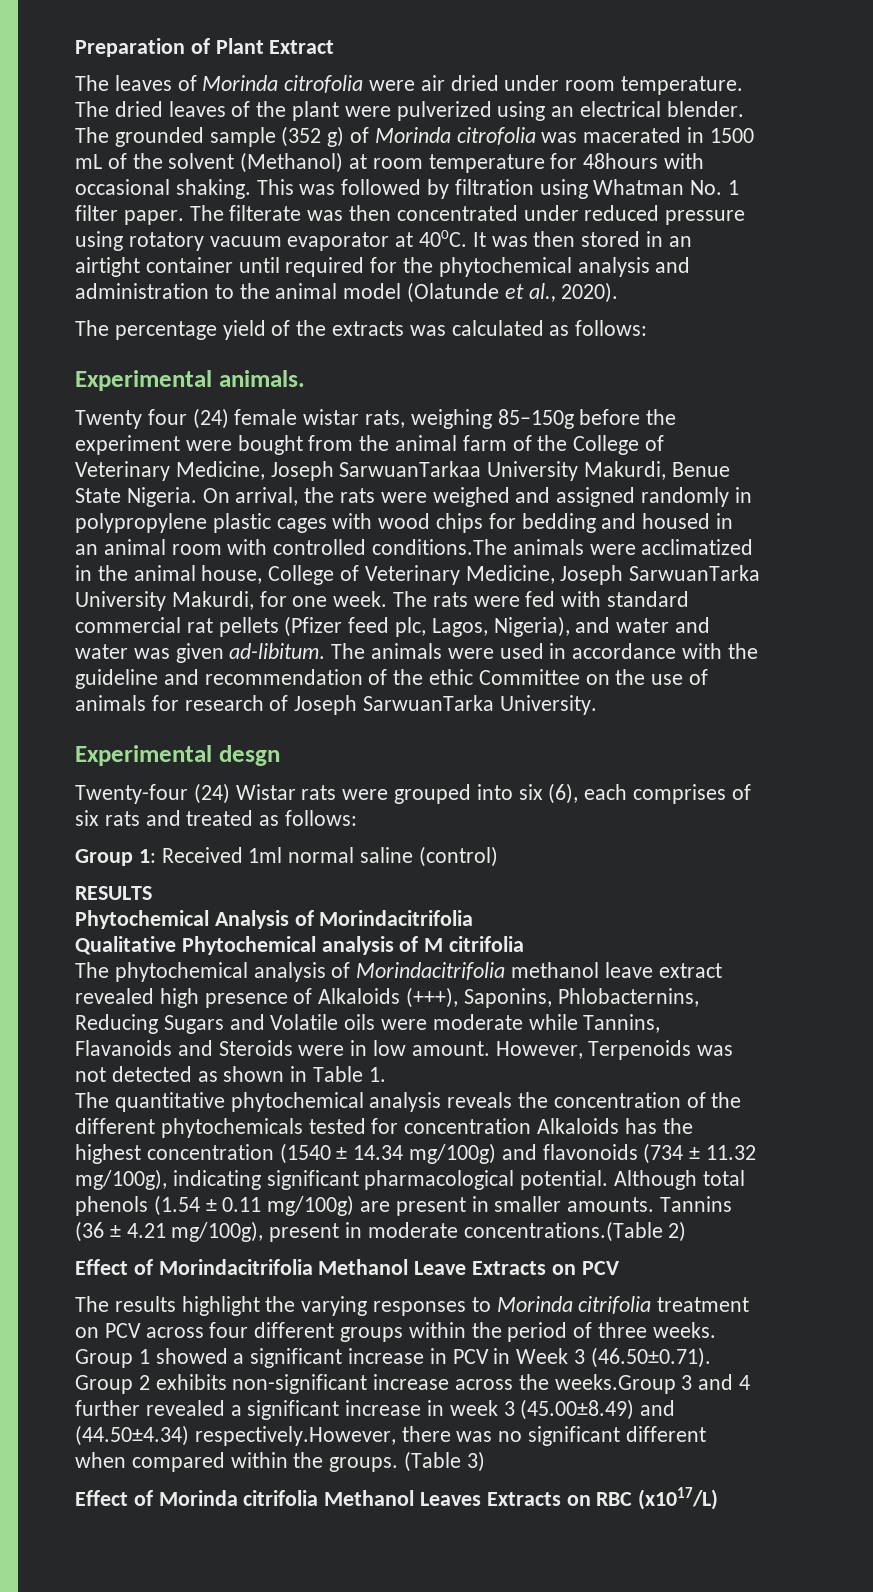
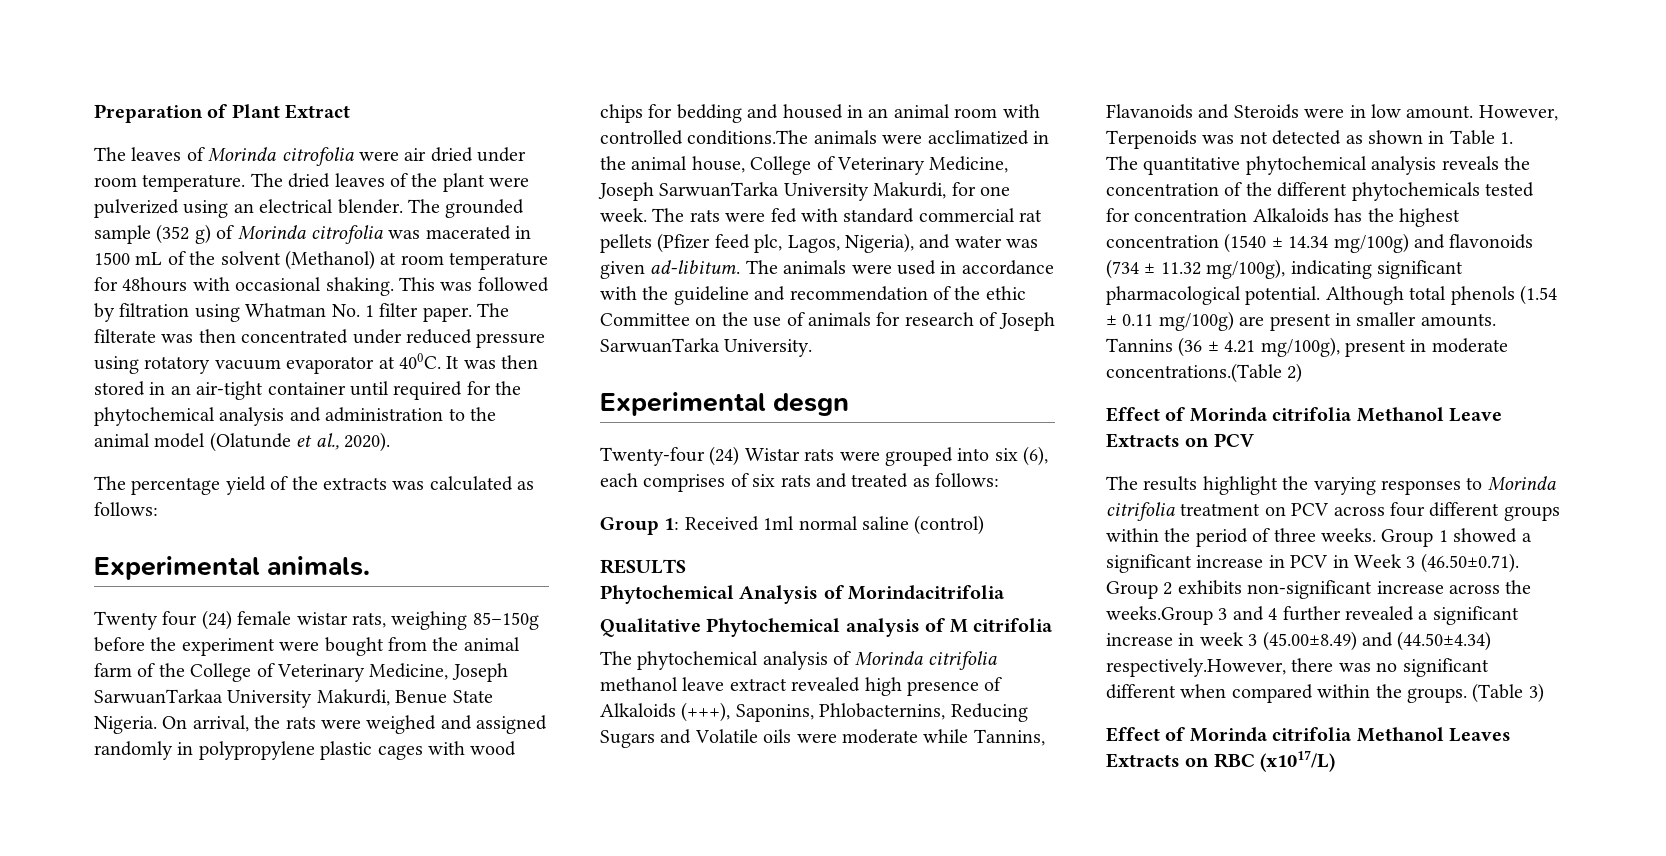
- It was then stored in an airtight container until required for the phytochemical analysis and administration to the animal model (Olatunde et al., 2020).
+ It was then stored in an air-tight container until required for the phytochemical analysis and administration to the animal model (Olatunde et al., 2020).
- The rats were fed with standard commercial rat pellets (Pfizer feed plc, Lagos, Nigeria), and water and water was given ad-libitum.
+ The rats were fed with standard commercial rat pellets (Pfizer feed plc, Lagos, Nigeria), and water was given ad-libitum.
- The phytochemical analysis of Morindacitrifolia methanol leave extract revealed high presence of Alkaloids (+++), Saponins, Phlobacternins, Reducing Sugars and Volatile oils were moderate while Tannins, Flavanoids and Steroids were in low amount.
+ The phytochemical analysis of Morinda citrifolia methanol leave extract revealed high presence of Alkaloids (+++), Saponins, Phlobacternins, Reducing Sugars and Volatile oils were moderate while Tannins, Flavanoids and Steroids were in low amount.
- Effect of Morindacitrifolia Methanol Leave Extracts on PCV
+ Effect of Morinda citrifolia Methanol Leave Extracts on PCV

